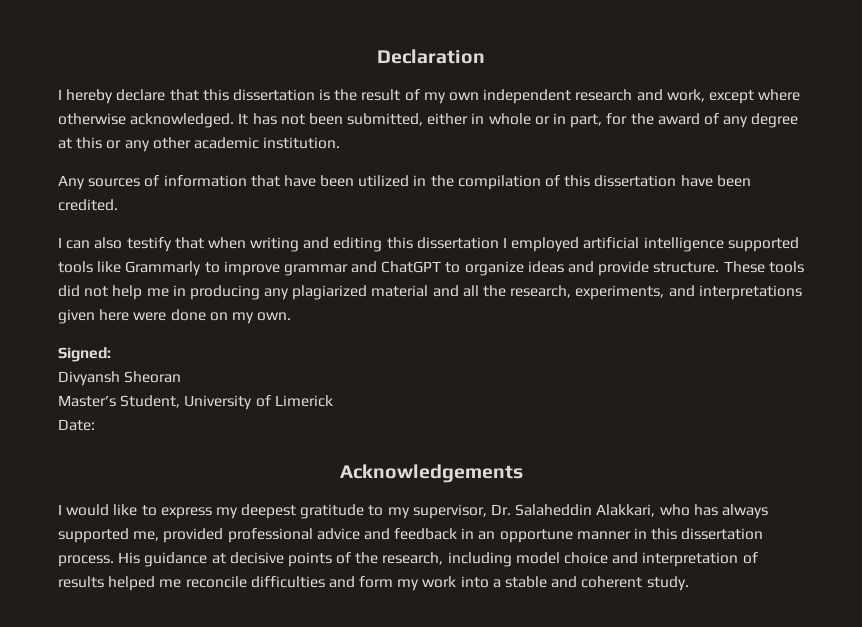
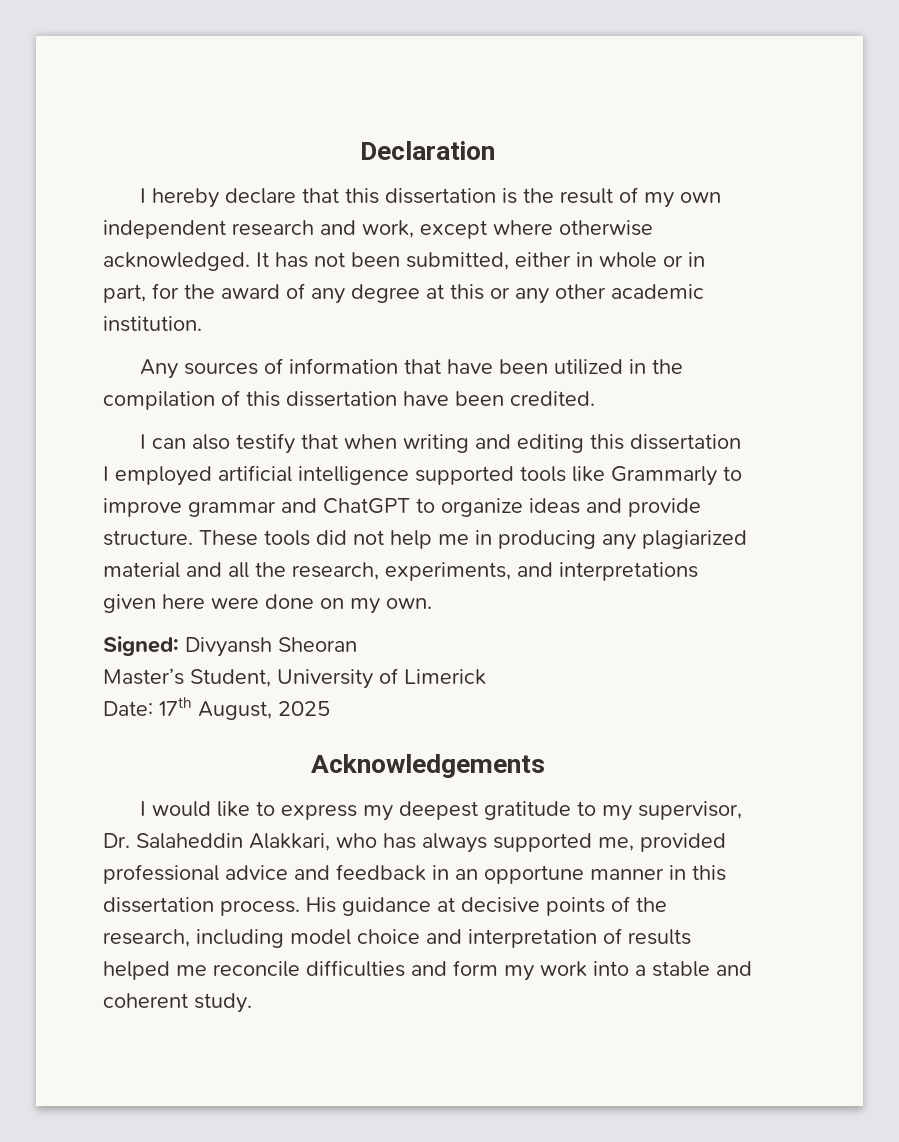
- Signed:
- Divyansh Sheoran
+ Signed: Divyansh Sheoran
- Date:
+ Date: 17th August, 2025

